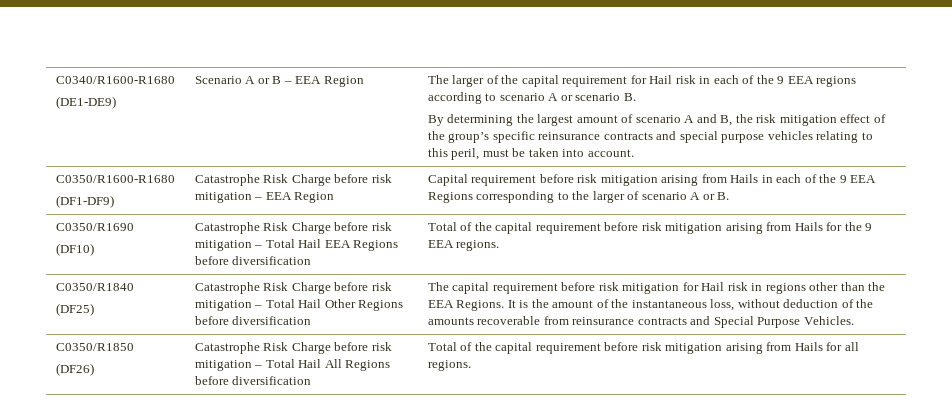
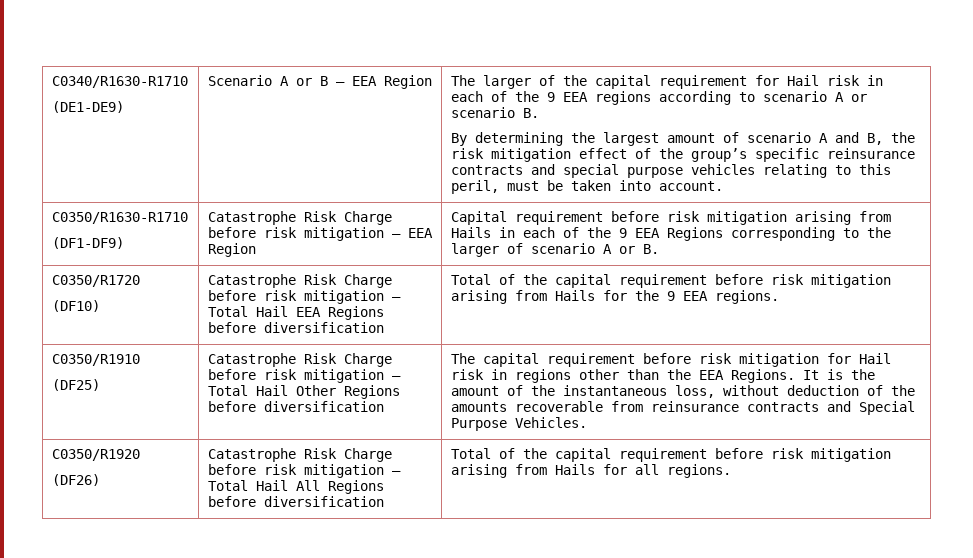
- C0340/R1600-R1680
+ C0340/R1630-R1710
- C0350/R1600-R1680
+ C0350/R1630-R1710
- C0350/R1690
+ C0350/R1720
- C0350/R1840
+ C0350/R1910
- C0350/R1850
+ C0350/R1920

